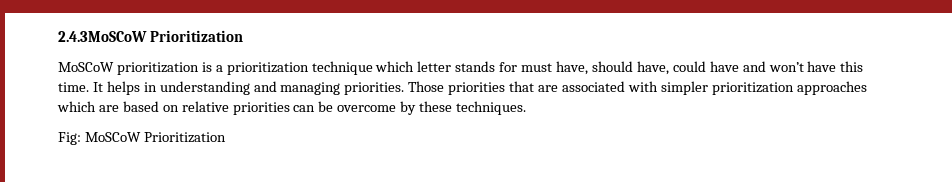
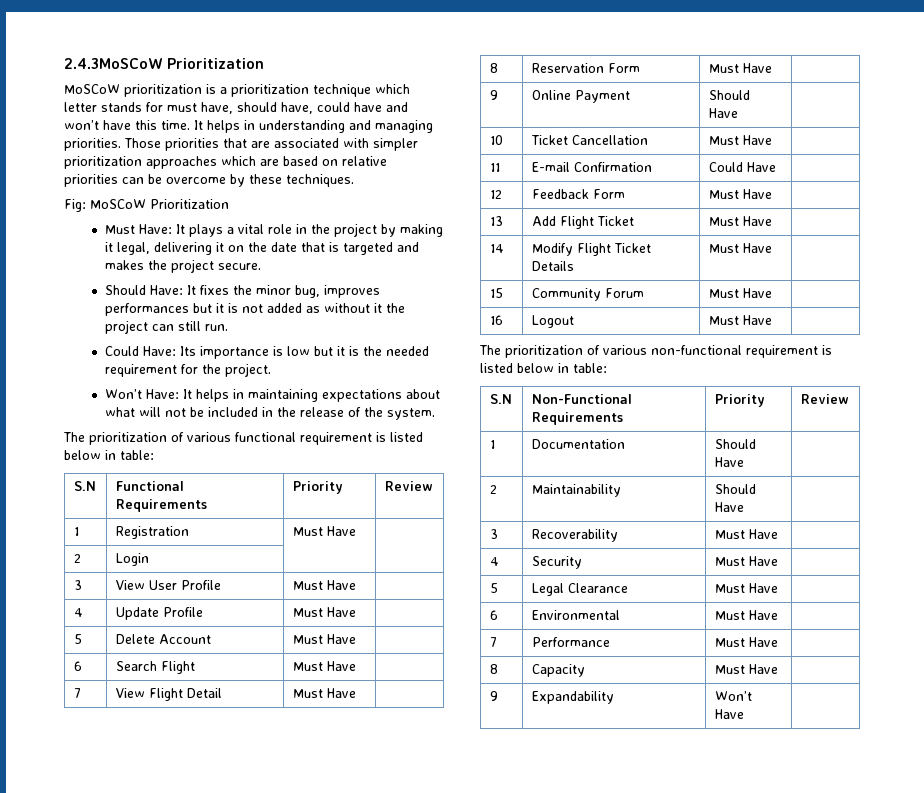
+ Must Have: It plays a vital role in the project by making it legal, delivering it on the date that is targeted and makes the project secure.
+ Should Have: It fixes the minor bug, improves performances but it is not added as without it the project can still run.
+ Could Have: Its importance is low but it is the needed requirement for the project.
+ Won’t Have: It helps in maintaining expectations about what will not be included in the release of the system.
+ The prioritization of various functional requirement is listed below in table:
+ S.N | Functional Requirements | Priority | Review
+ 1 | Registration | Must Have |
+ 2 | Login | |
+ 3 | View User Profile | Must Have |
+ 4 | Update Profile | Must Have |
+ 5 | Delete Account | Must Have |
+ 6 | Search Flight | Must Have |
+ 7 | View Flight Detail | Must Have |
+ 8 | Reservation Form | Must Have |
+ 9 | Online Payment | Should Have |
+ 10 | Ticket Cancellation | Must Have |
+ 11 | E-mail Confirmation | Could Have |
+ 12 | Feedback Form | Must Have |
+ 13 | Add Flight Ticket | Must Have |
+ 14 | Modify Flight Ticket Details | Must Have |
+ 15 | Community Forum | Must Have |
+ 16 | Logout | Must Have |
+ The prioritization of various non-functional requirement is listed below in table:
+ S.N | Non-Functional Requirements | Priority | Review
+ 1 | Documentation | Should Have |
+ 2 | Maintainability | Should Have |
+ 3 | Recoverability | Must Have |
+ 4 | Security | Must Have |
+ 5 | Legal Clearance | Must Have |
+ 6 | Environmental | Must Have |
+ 7 | Performance | Must Have |
+ 8 | Capacity | Must Have |
+ 9 | Expandability | Won’t Have |

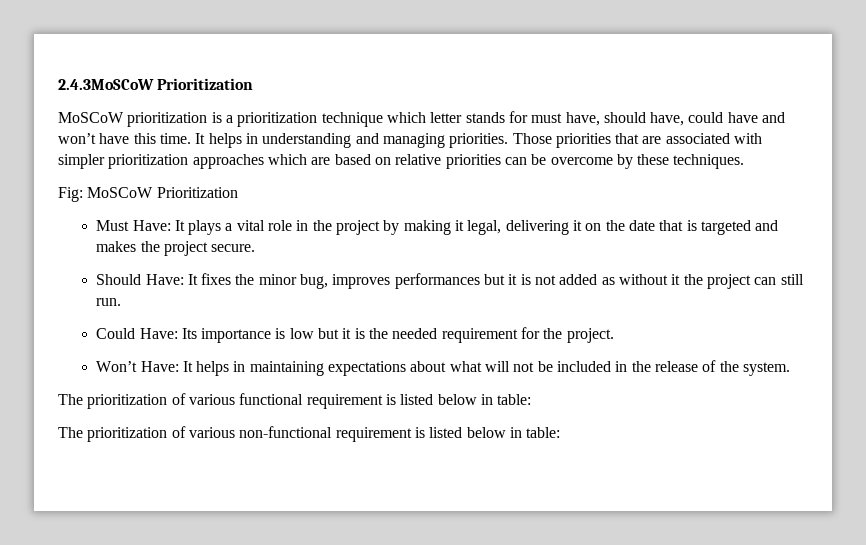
- S.N | Functional Requirements | Priority | Review
- 1 | Registration | Must Have |
- 2 | Login | |
- 3 | View User Profile | Must Have |
- 4 | Update Profile | Must Have |
- 5 | Delete Account | Must Have |
- 6 | Search Flight | Must Have |
- 7 | View Flight Detail | Must Have |
- 8 | Reservation Form | Must Have |
- 9 | Online Payment | Should Have |
- 10 | Ticket Cancellation | Must Have |
- 11 | E-mail Confirmation | Could Have |
- 12 | Feedback Form | Must Have |
- 13 | Add Flight Ticket | Must Have |
- 14 | Modify Flight Ticket Details | Must Have |
- 15 | Community Forum | Must Have |
- 16 | Logout | Must Have |
- S.N | Non-Functional Requirements | Priority | Review
- 1 | Documentation | Should Have |
- 2 | Maintainability | Should Have |
- 3 | Recoverability | Must Have |
- 4 | Security | Must Have |
- 5 | Legal Clearance | Must Have |
- 6 | Environmental | Must Have |
- 7 | Performance | Must Have |
- 8 | Capacity | Must Have |
- 9 | Expandability | Won’t Have |

